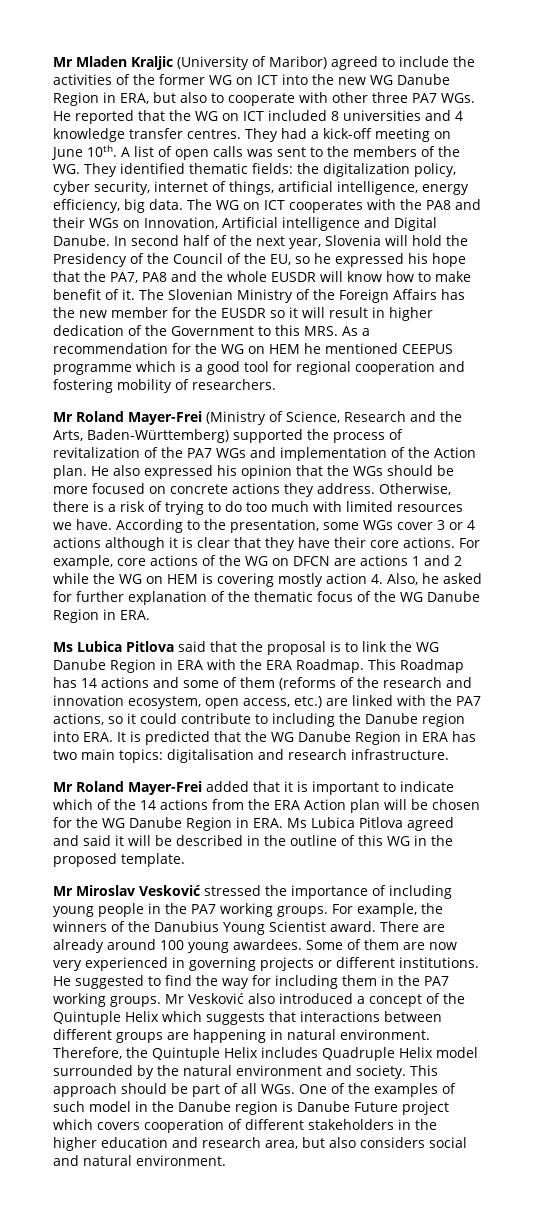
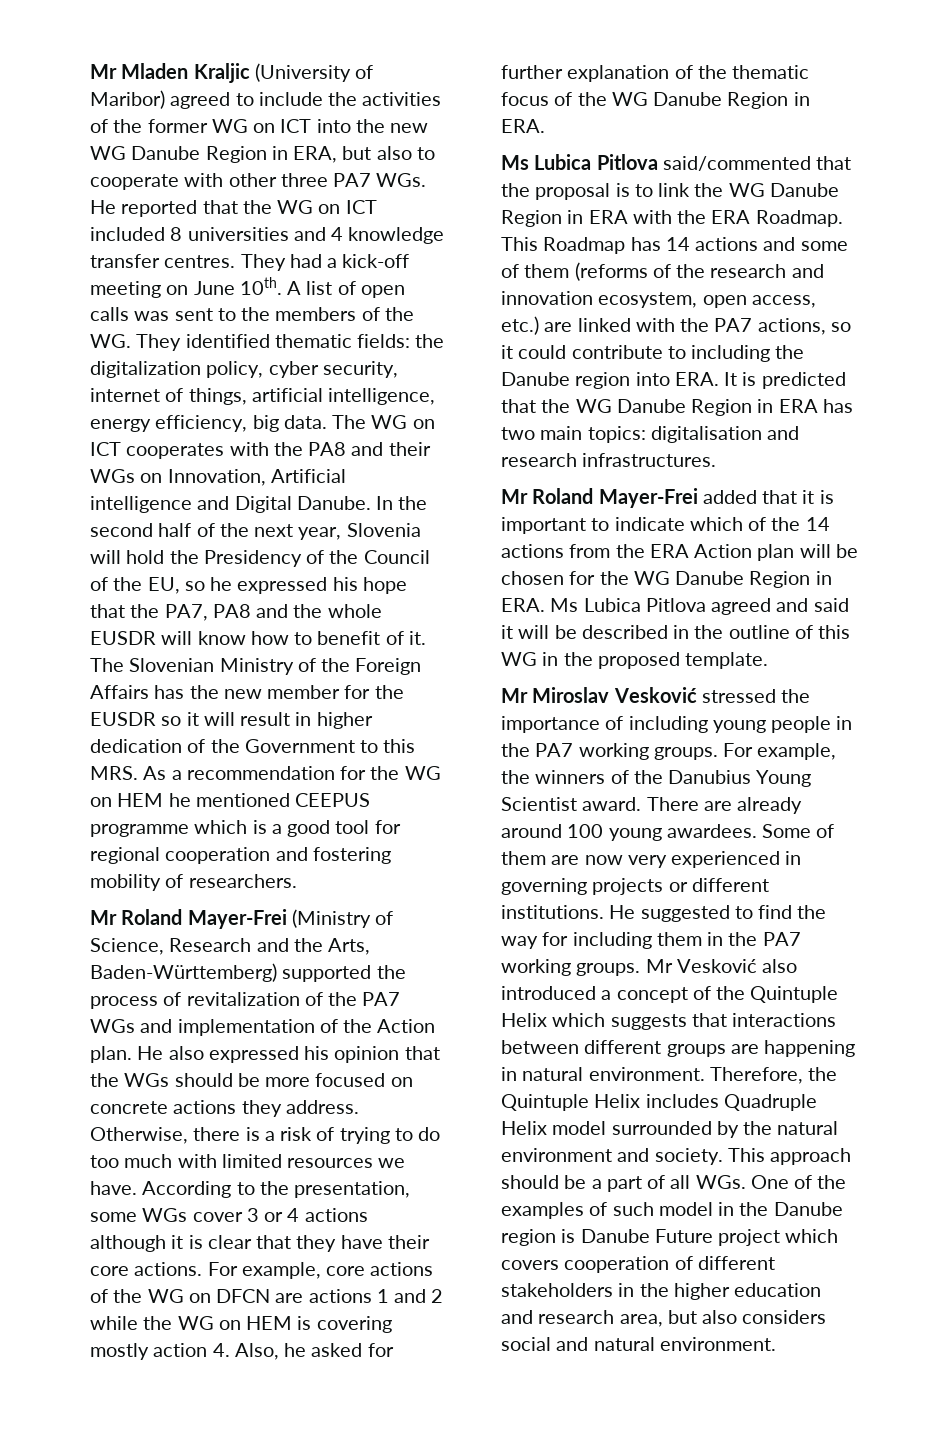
- In second half of the next year, Slovenia will hold the Presidency of the Council of the EU, so he expressed his hope that the PA7, PA8 and the whole EUSDR will know how to make benefit of it.
+ In the second half of the next year, Slovenia will hold the Presidency of the Council of the EU, so he expressed his hope that the PA7, PA8 and the whole EUSDR will know how to benefit of it.
- Ms Lubica Pitlova said that the proposal is to link the WG Danube Region in ERA with the ERA Roadmap.
+ Ms Lubica Pitlova said/commented that the proposal is to link the WG Danube Region in ERA with the ERA Roadmap.
- This Roadmap has 14 actions and some of them (reforms of the research and innovation ecosystem, open access, etc.) are linked with the PA7 actions, so it could contribute to including the Danube region into ERA. It is predicted that the WG Danube Region in ERA has two main topics: digitalisation and research infrastructure.
+ This Roadmap has 14 actions and some of them (reforms of the research and innovation ecosystem, open access, etc.) are linked with the PA7 actions, so it could contribute to including the Danube region into ERA. It is predicted that the WG Danube Region in ERA has two main topics: digitalisation and research infrastructures.
- This approach should be part of all WGs. One of the examples of such model in the Danube region is Danube Future project which covers cooperation of different stakeholders in the higher education and research area, but also considers social and natural environment.
+ This approach should be a part of all WGs. One of the examples of such model in the Danube region is Danube Future project which covers cooperation of different stakeholders in the higher education and research area, but also considers social and natural environment.

